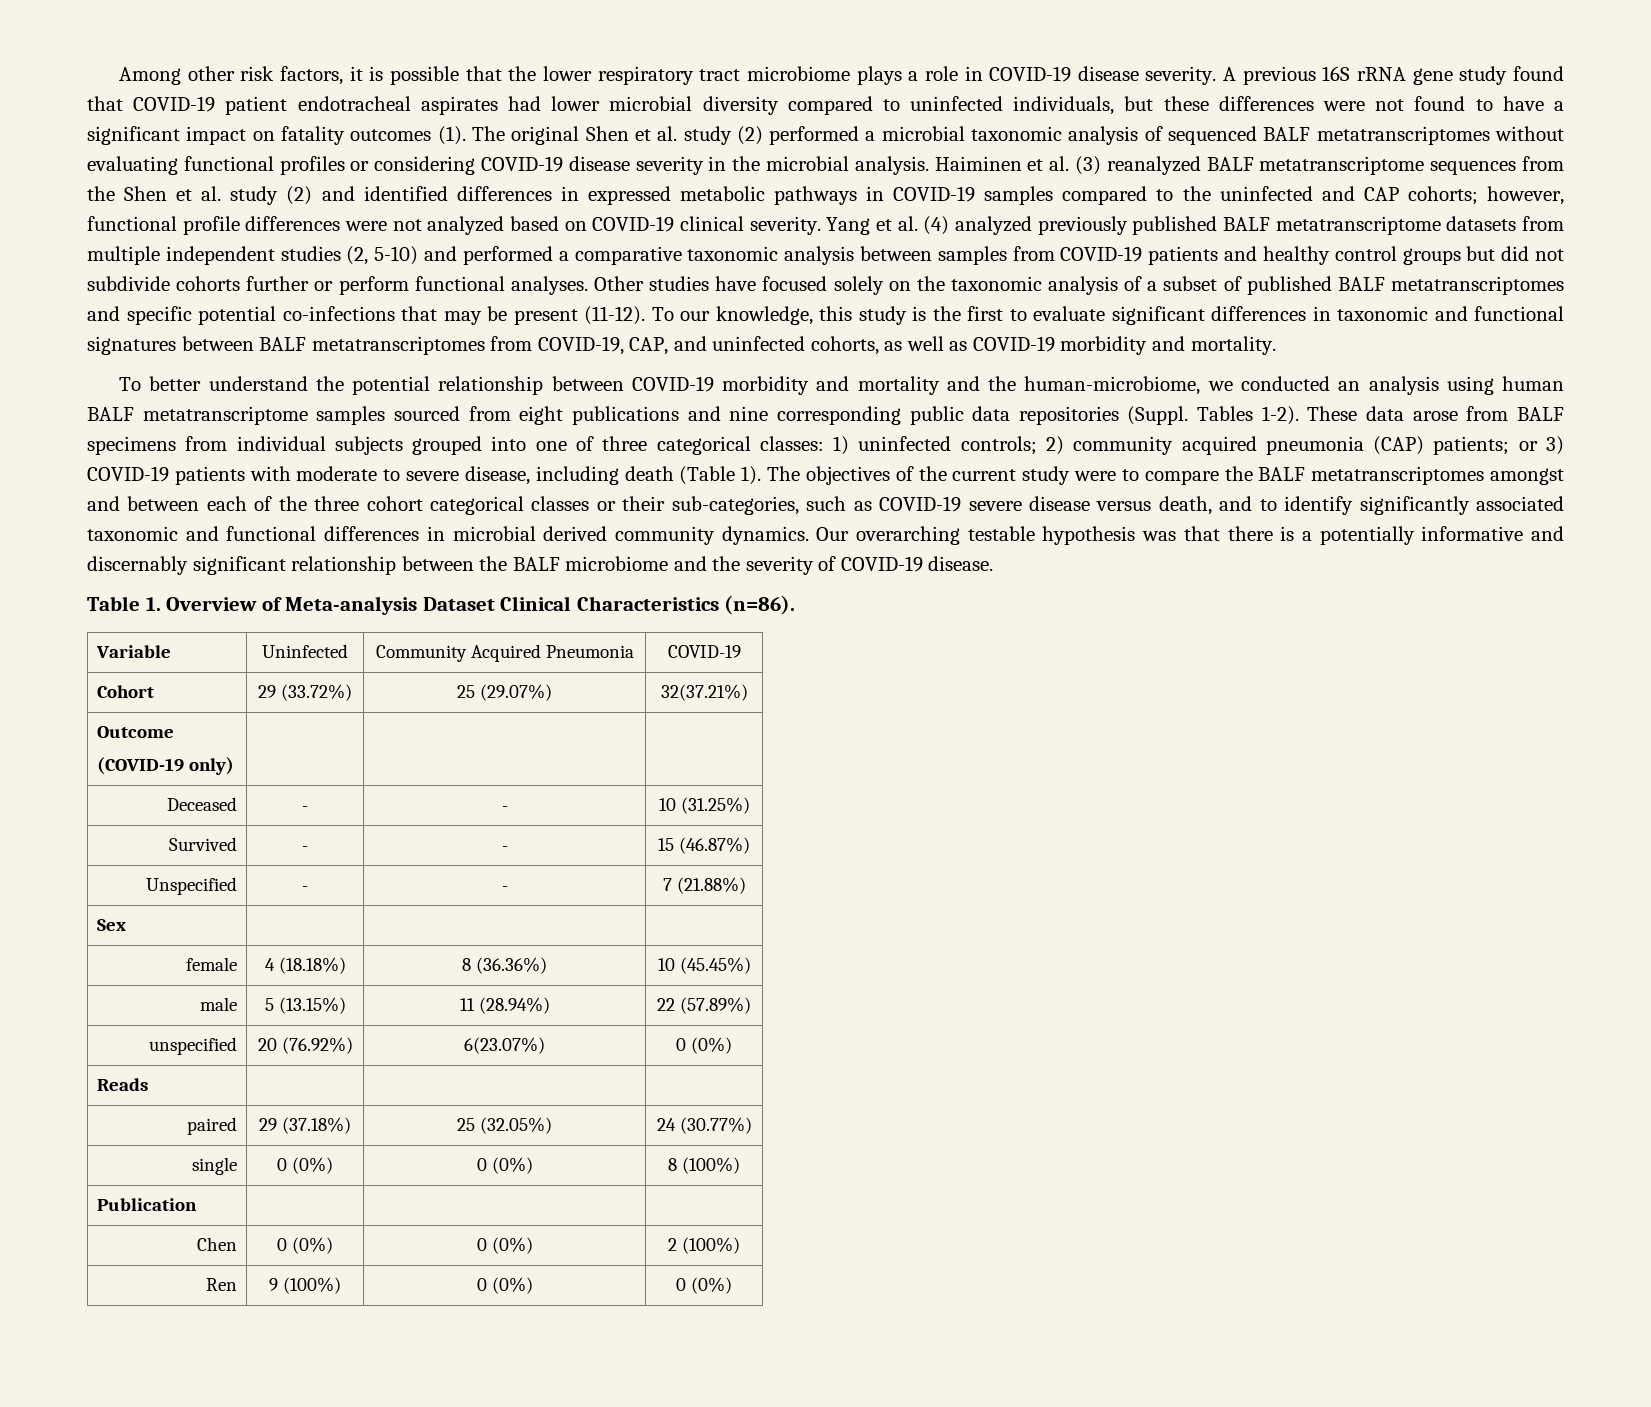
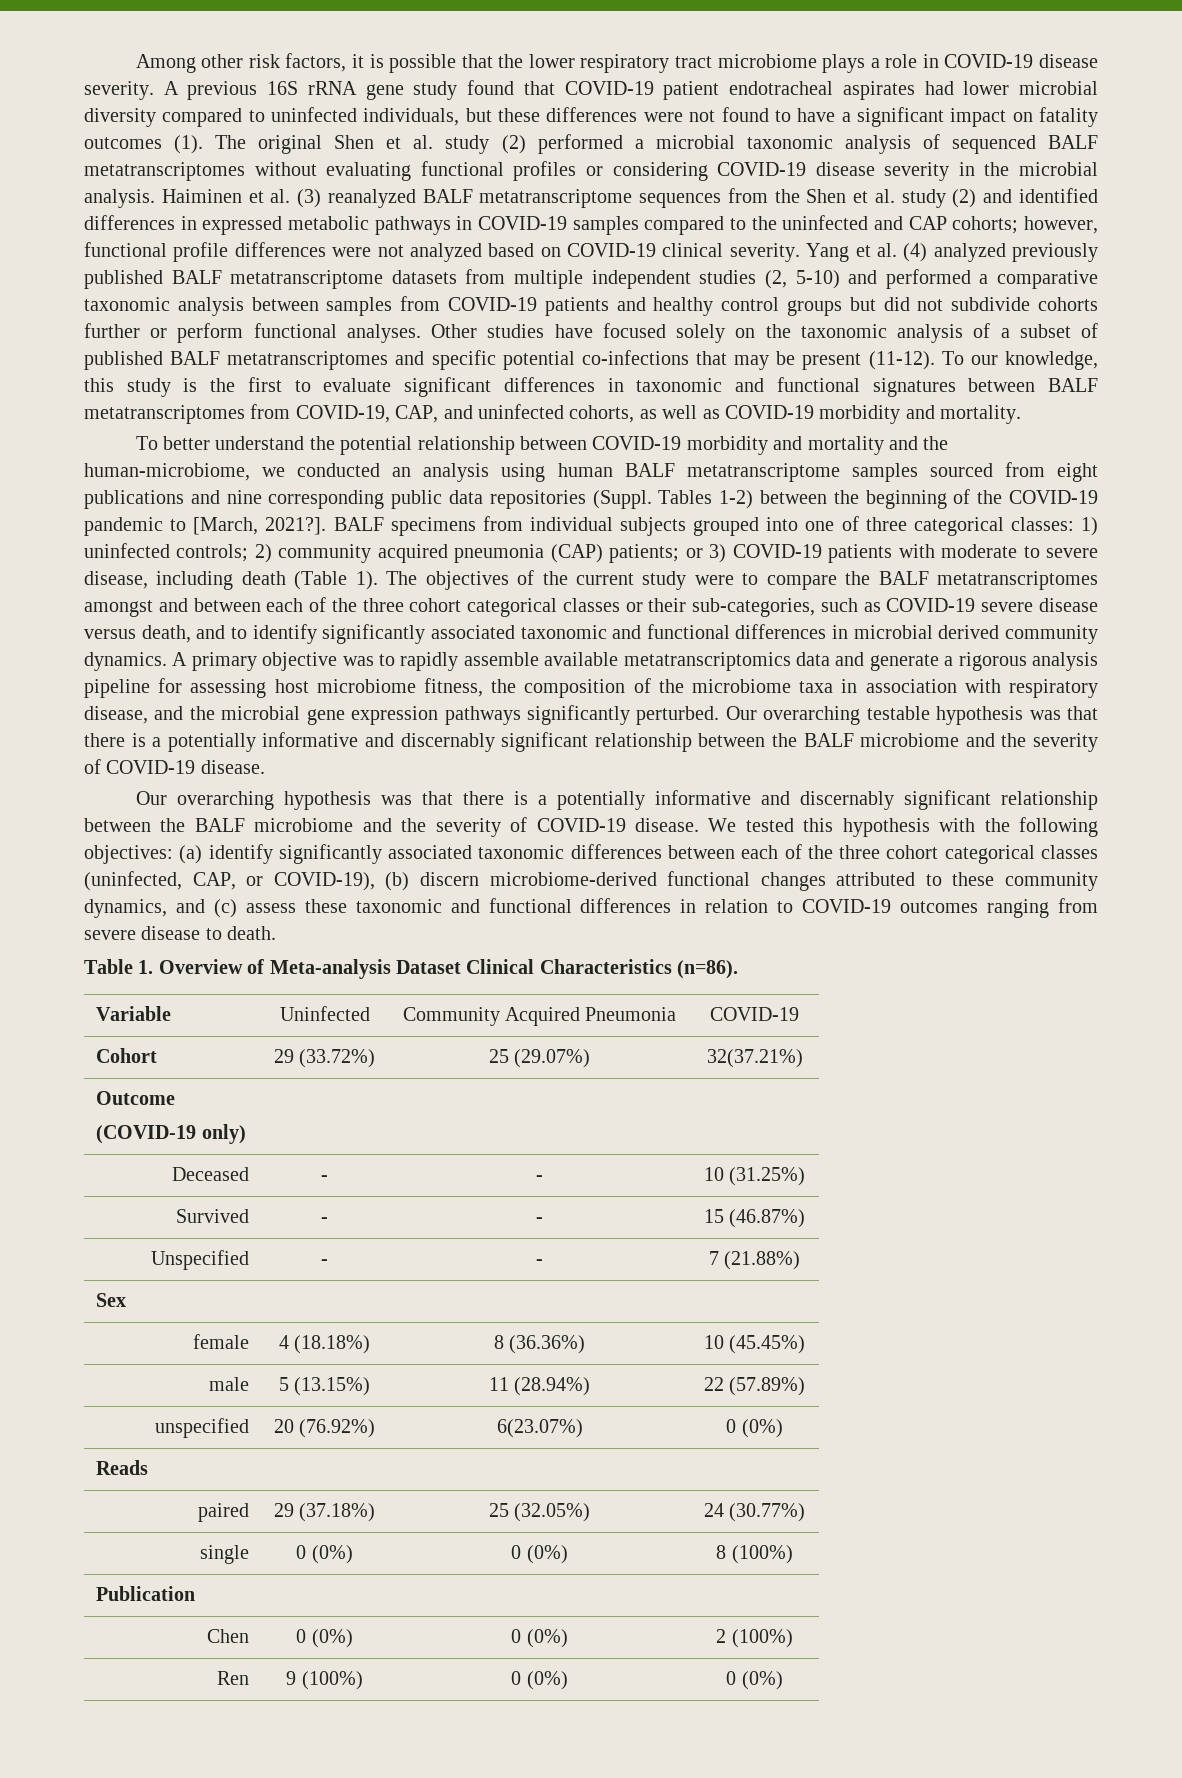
- Tables 1-2). These data arose from BALF specimens from individual subjects grouped into one of three categorical classes: 1) uninfected controls; 2) community acquired pneumonia (CAP) patients; or 3) COVID-19 patients with moderate to severe disease, including death (Table 1).
+ Tables 1-2) between the beginning of the COVID-19 pandemic to [March, 2021?]. BALF specimens from individual subjects grouped into one of three categorical classes: 1) uninfected controls; 2) community acquired pneumonia (CAP) patients; or 3) COVID-19 patients with moderate to severe disease, including death (Table 1).
+ A primary objective was to rapidly assemble available metatranscriptomics data and generate a rigorous analysis pipeline for assessing host microbiome fitness, the composition of the microbiome taxa in association with respiratory disease, and the microbial gene expression pathways significantly perturbed.
+ Our overarching hypothesis was that there is a potentially informative and discernably significant relationship between the BALF microbiome and the severity of COVID-19 disease. We tested this hypothesis with the following objectives: (a) identify significantly associated taxonomic differences between each of the three cohort categorical classes (uninfected, CAP, or COVID-19), (b) discern microbiome-derived functional changes attributed to these community dynamics, and (c) assess these taxonomic and functional differences in relation to COVID-19 outcomes ranging from severe disease to death.

